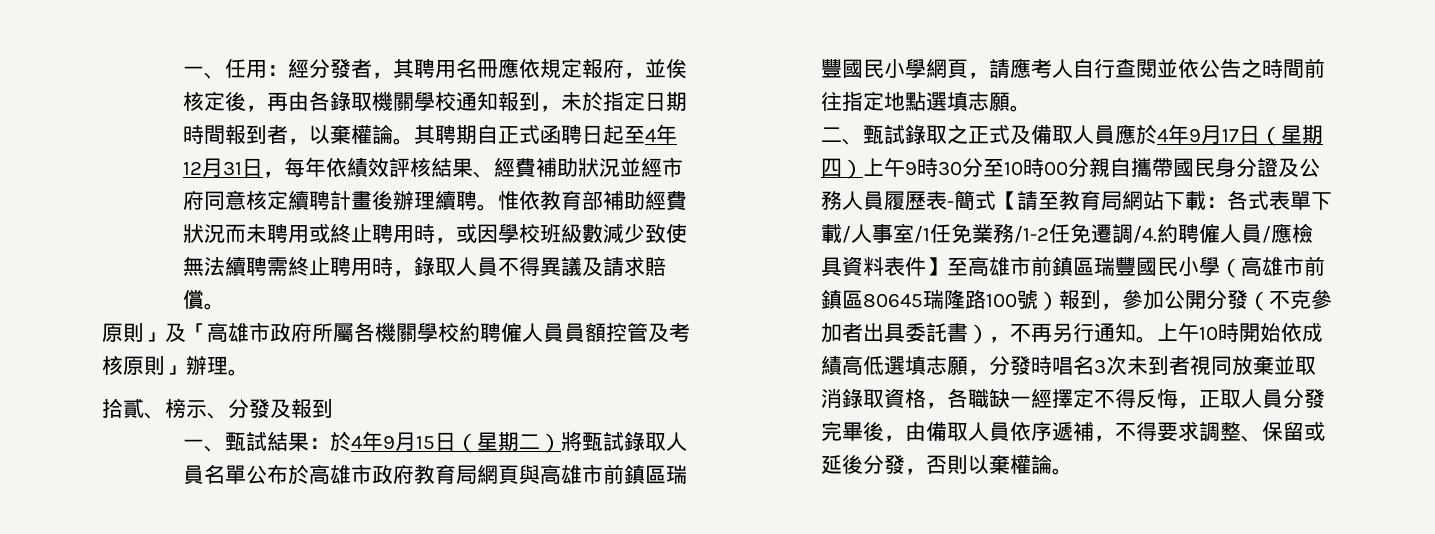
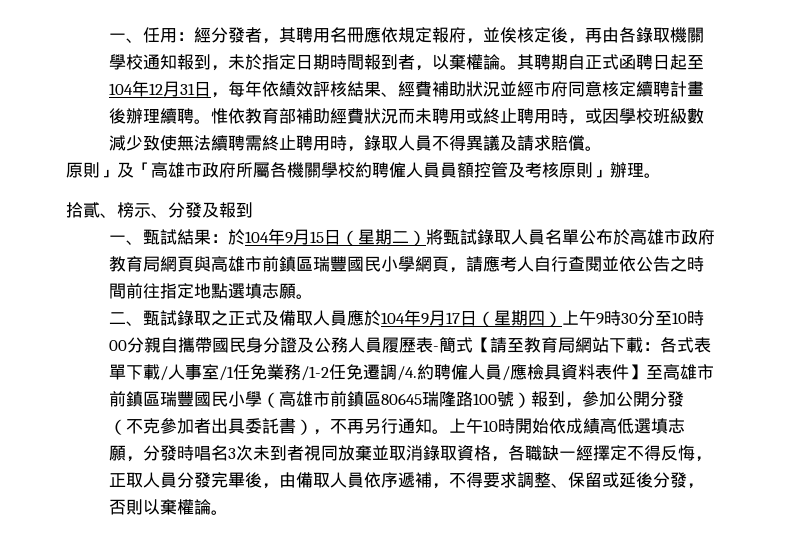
- 其聘期自正式函聘日起至4年12月31日，每年依績效評核結果、經費補助狀況並經市府同意核定續聘計畫後辦理續聘。
+ 其聘期自正式函聘日起至104年12月31日，每年依績效評核結果、經費補助狀況並經市府同意核定續聘計畫後辦理續聘。
- 一、甄試結果：於4年9月15日（星期二）將甄試錄取人員名單公布於高雄市政府教育局網頁與高雄市前鎮區瑞豐國民小學網頁，請應考人自行查閱並依公告之時間前往指定地點選填志願。
+ 一、甄試結果：於104年9月15日（星期二）將甄試錄取人員名單公布於高雄市政府教育局網頁與高雄市前鎮區瑞豐國民小學網頁，請應考人自行查閱並依公告之時間前往指定地點選填志願。
- 二、甄試錄取之正式及備取人員應於4年9月17日（星期四）上午9時30分至10時00分親自攜帶國民身分證及公務人員履歷表-簡式【請至教育局網站下載：各式表單下載/人事室/1任免業務/1-2任免遷調/4.
+ 二、甄試錄取之正式及備取人員應於104年9月17日（星期四）上午9時30分至10時00分親自攜帶國民身分證及公務人員履歷表-簡式【請至教育局網站下載：各式表單下載/人事室/1任免業務/1-2任免遷調/4.

